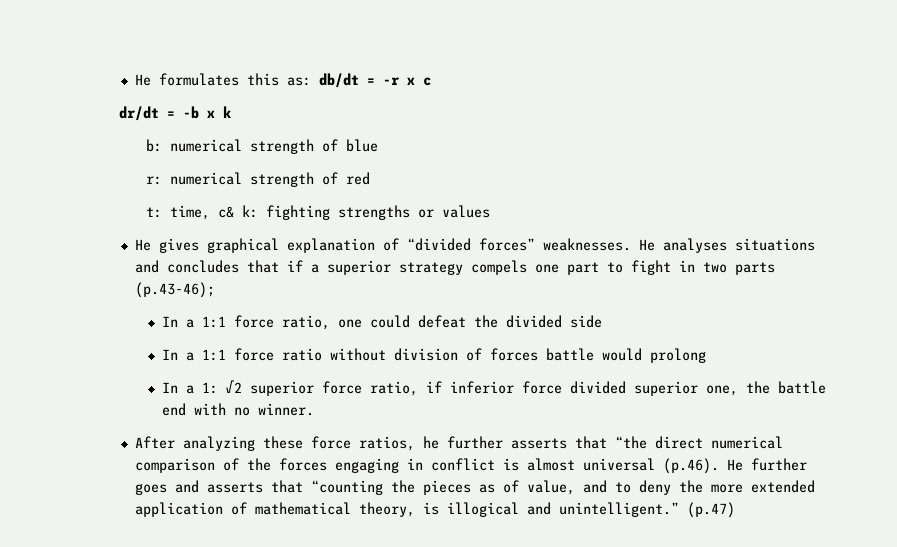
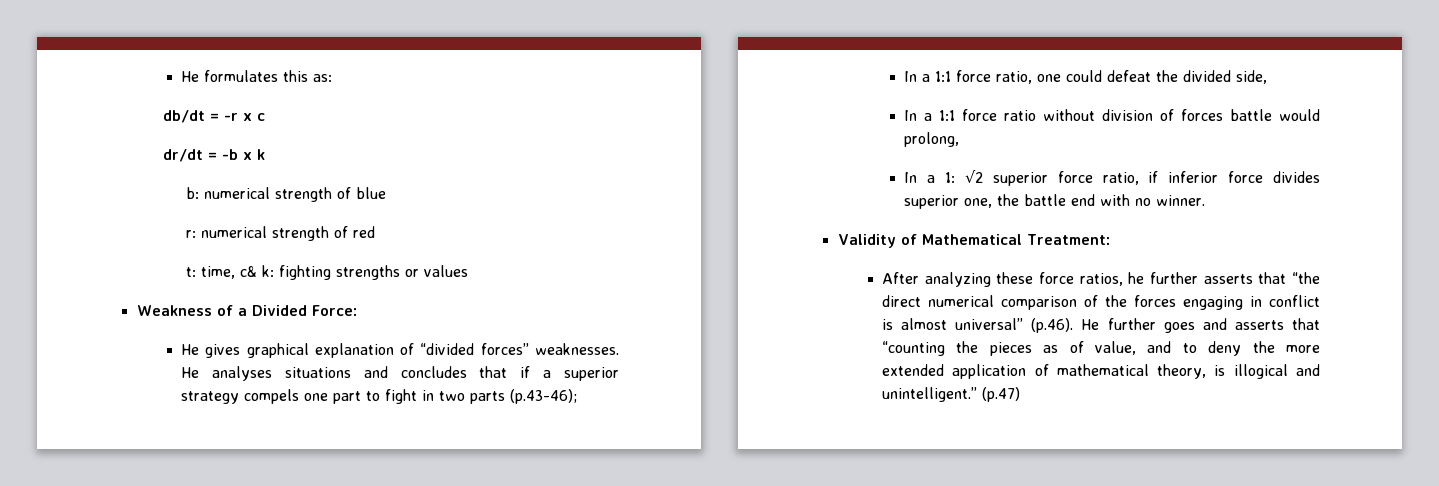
- He formulates this as: db/dt = -r x c
+ He formulates this as:
+ db/dt = -r x c
+ Weakness of a Divided Force:
- In a 1:1 force ratio, one could defeat the divided side
+ In a 1:1 force ratio, one could defeat the divided side,
- In a 1:1 force ratio without division of forces battle would prolong
+ In a 1:1 force ratio without division of forces battle would prolong,
- In a 1: √2 superior force ratio, if inferior force divided superior one, the battle end with no winner.
+ In a 1: √2 superior force ratio, if inferior force divides superior one, the battle end with no winner.
+ Validity of Mathematical Treatment:
- After analyzing these force ratios, he further asserts that “the direct numerical comparison of the forces engaging in conflict is almost universal (p.46). He further goes and asserts that “counting the pieces as of value, and to deny the more extended application of mathematical theory, is illogical and unintelligent.”
+ After analyzing these force ratios, he further asserts that “the direct numerical comparison of the forces engaging in conflict is almost universal” (p.46). He further goes and asserts that “counting the pieces as of value, and to deny the more extended application of mathematical theory, is illogical and unintelligent.”

